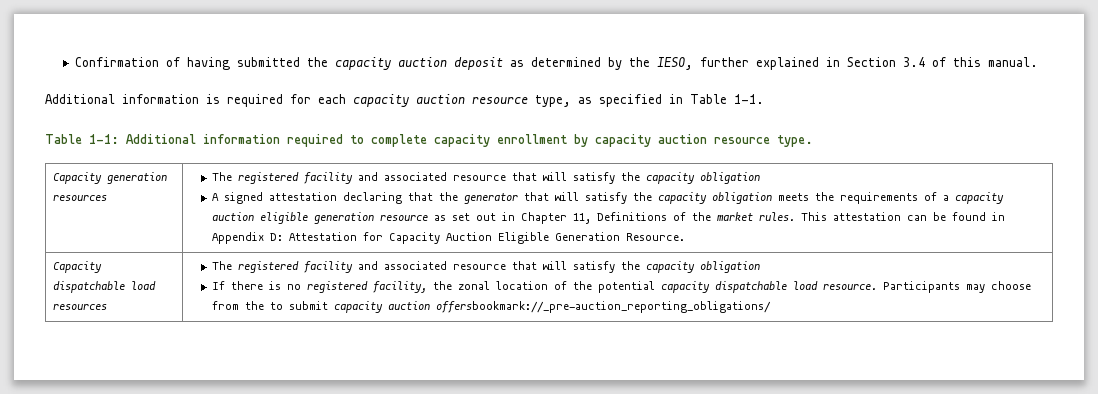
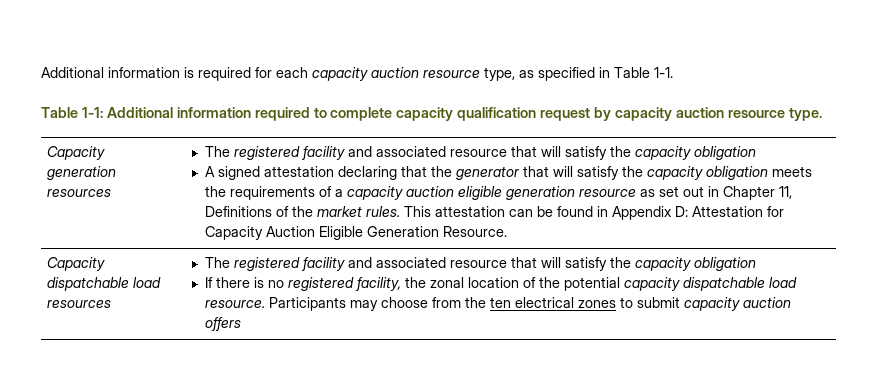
- Confirmation of having submitted the capacity auction deposit as determined by the IESO, further explained in Section 3.4 of this manual.
- Table 1-1: Additional information required to complete capacity enrollment by capacity auction resource type.
+ Table 1-1: Additional information required to complete capacity qualification request by capacity auction resource type.
- Participants may choose from the to submit capacity auction offersbookmark://_pre-auction_reporting_obligations/
+ Participants may choose from the ten electrical zones to submit capacity auction offers

